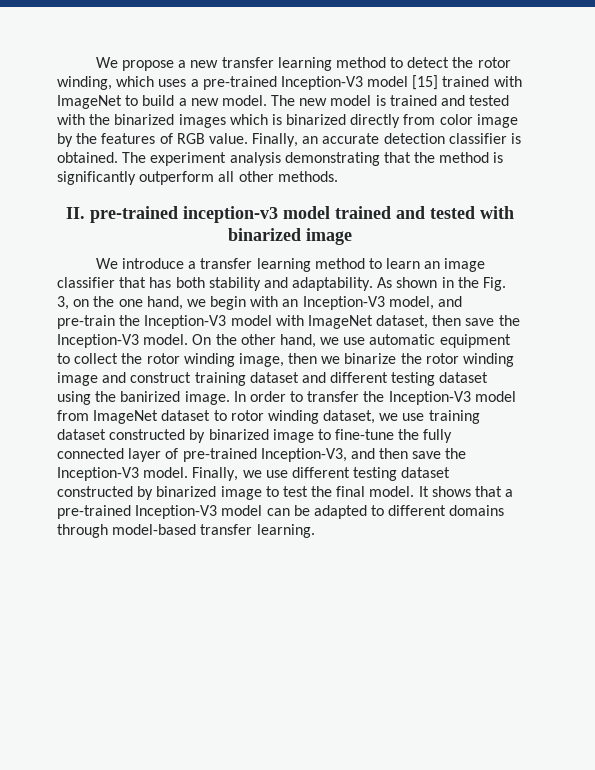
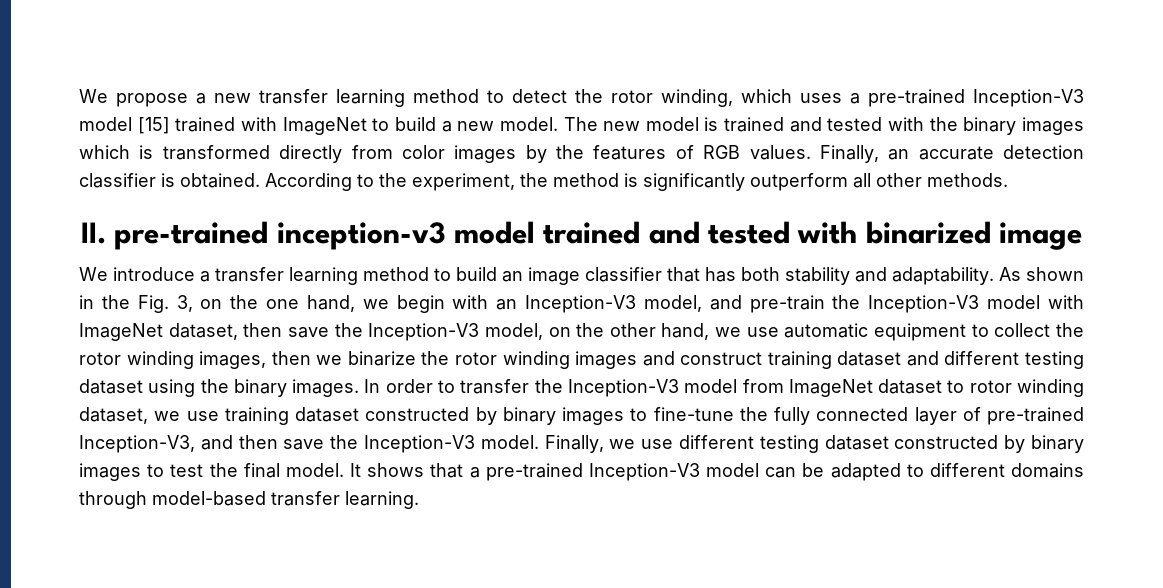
- The new model is trained and tested with the binarized images which is binarized directly from color image by the features of RGB value.
+ The new model is trained and tested with the binary images which is transformed directly from color images by the features of RGB values.
- The experiment analysis demonstrating that the method is significantly outperform all other methods.
+ According to the experiment, the method is significantly outperform all other methods.
- We introduce a transfer learning method to learn an image classifier that has both stability and adaptability.
+ We introduce a transfer learning method to build an image classifier that has both stability and adaptability.
- As shown in the Fig. 3, on the one hand, we begin with an Inception-V3 model, and pre-train the Inception-V3 model with ImageNet dataset, then save the Inception-V3 model. On the other hand, we use automatic equipment to collect the rotor winding image, then we binarize the rotor winding image and construct training dataset and different testing dataset using the banirized image.
+ As shown in the Fig. 3, on the one hand, we begin with an Inception-V3 model, and pre-train the Inception-V3 model with ImageNet dataset, then save the Inception-V3 model, on the other hand, we use automatic equipment to collect the rotor winding images, then we binarize the rotor winding images and construct training dataset and different testing dataset using the binary images.
- In order to transfer the Inception-V3 model from ImageNet dataset to rotor winding dataset, we use training dataset constructed by binarized image to fine-tune the fully connected layer of pre-trained Inception-V3, and then save the Inception-V3 model.
+ In order to transfer the Inception-V3 model from ImageNet dataset to rotor winding dataset, we use training dataset constructed by binary images to fine-tune the fully connected layer of pre-trained Inception-V3, and then save the Inception-V3 model.
- Finally, we use different testing dataset constructed by binarized image to test the final model.
+ Finally, we use different testing dataset constructed by binary images to test the final model.

